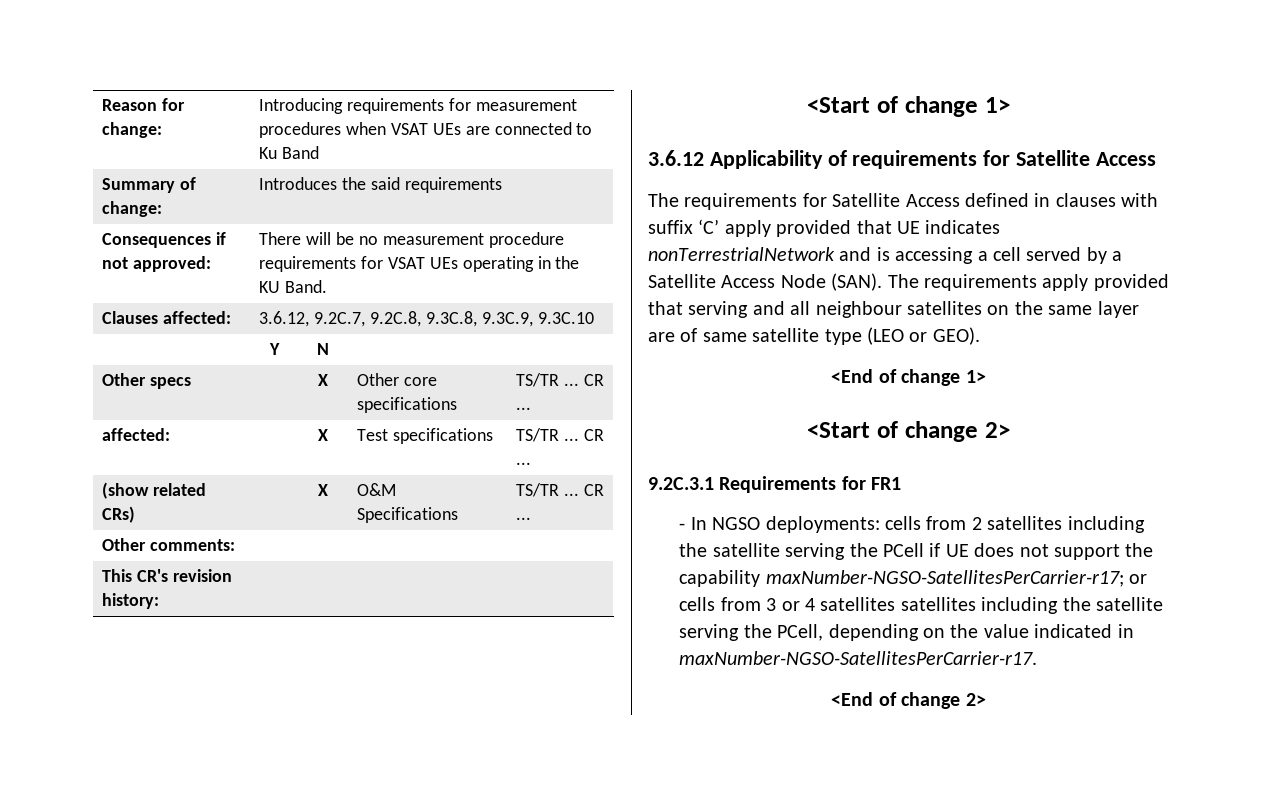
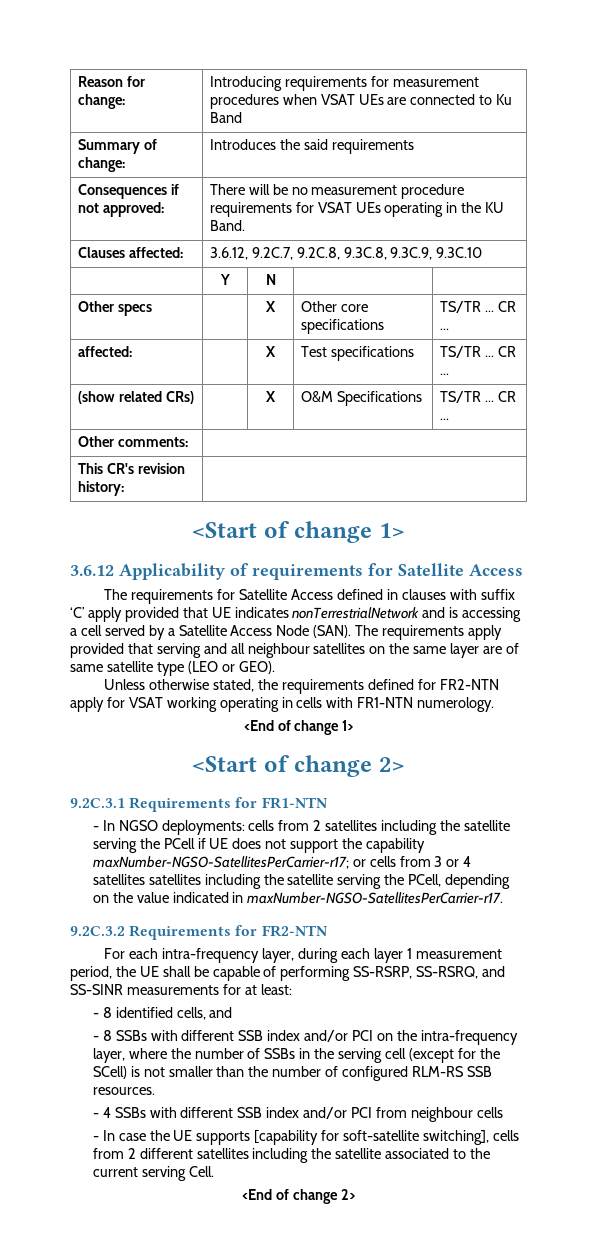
+ Unless otherwise stated, the requirements defined for FR2-NTN apply for VSAT working operating in cells with FR1-NTN numerology.
- 9.2C.3.1 Requirements for FR1
+ 9.2C.3.1 Requirements for FR1-NTN
+ 9.2C.3.2 Requirements for FR2-NTN
+ For each intra-frequency layer, during each layer 1 measurement period, the UE shall be capable of performing SS-RSRP, SS-RSRQ, and SS-SINR measurements for at least:
+ - 8 identified cells, and
+ - 8 SSBs with different SSB index and/or PCI on the intra-frequency layer, where the number of SSBs in the serving cell (except for the SCell) is not smaller than the number of configured RLM-RS SSB resources.
+ - 4 SSBs with different SSB index and/or PCI from neighbour cells
+ - In case the UE supports [capability for soft-satellite switching], cells from 2 different satellites including the satellite associated to the current serving Cell.

